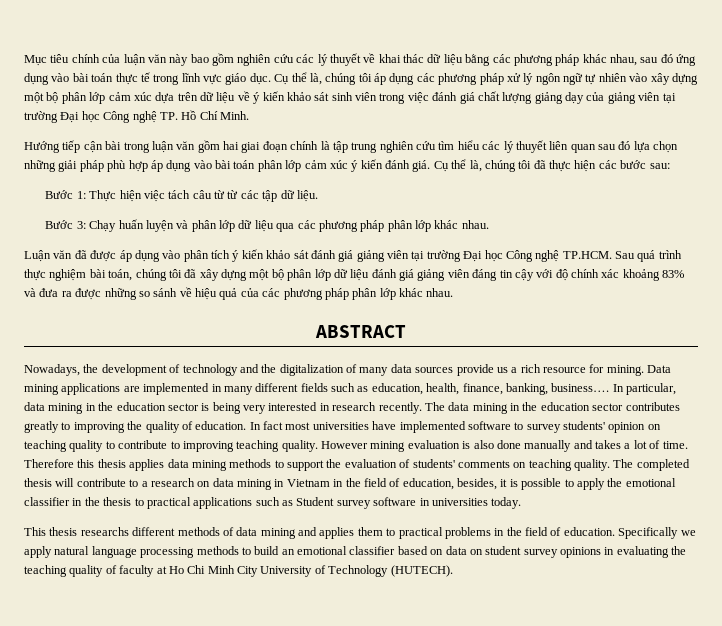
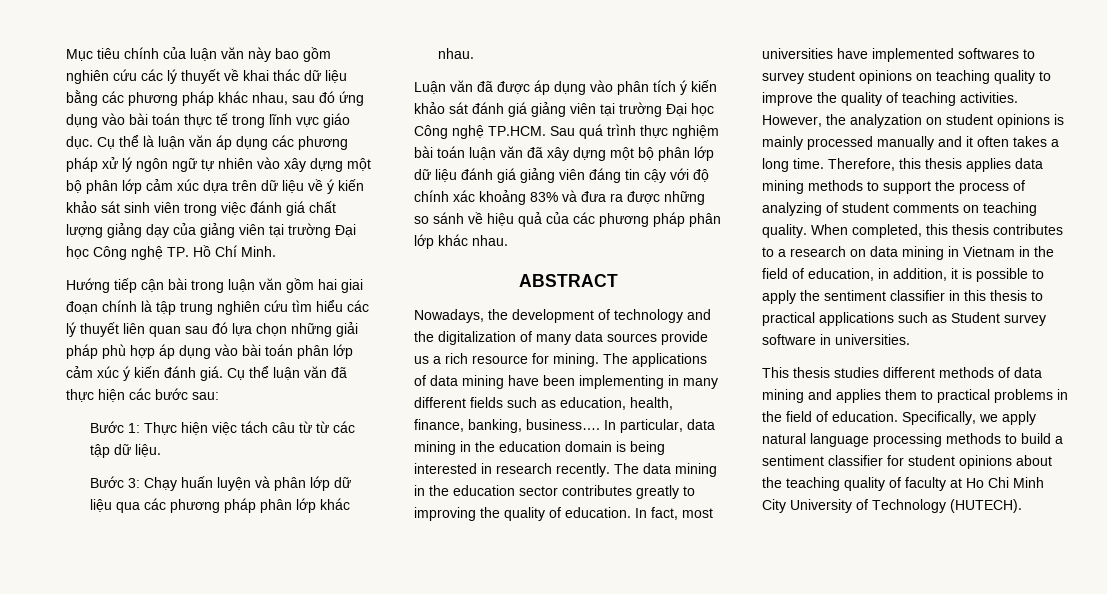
- Cụ thể là, chúng tôi áp dụng các phương pháp xử lý ngôn ngữ tự nhiên vào xây dựng một bộ phân lớp cảm xúc dựa trên dữ liệu về ý kiến khảo sát sinh viên trong việc đánh giá chất lượng giảng dạy của giảng viên tại trường Đại học Công nghệ TP. Hồ Chí Minh.
+ Cụ thể là luận văn áp dụng các phương pháp xử lý ngôn ngữ tự nhiên vào xây dựng một bộ phân lớp cảm xúc dựa trên dữ liệu về ý kiến khảo sát sinh viên trong việc đánh giá chất lượng giảng dạy của giảng viên tại trường Đại học Công nghệ TP. Hồ Chí Minh.
- Cụ thể là, chúng tôi đã thực hiện các bước sau:
+ Cụ thể luận văn đã thực hiện các bước sau:
- Luận văn đã được áp dụng vào phân tích ý kiến khảo sát đánh giá giảng viên tại trường Đại học Công nghệ TP.HCM. Sau quá trình thực nghiệm bài toán, chúng tôi đã xây dựng một bộ phân lớp dữ liệu đánh giá giảng viên đáng tin cậy với độ chính xác khoảng 83% và đưa ra được những so sánh về hiệu quả của các phương pháp phân lớp khác nhau.
+ Luận văn đã được áp dụng vào phân tích ý kiến khảo sát đánh giá giảng viên tại trường Đại học Công nghệ TP.HCM. Sau quá trình thực nghiệm bài toán luận văn đã xây dựng một bộ phân lớp dữ liệu đánh giá giảng viên đáng tin cậy với độ chính xác khoảng 83% và đưa ra được những so sánh về hiệu quả của các phương pháp phân lớp khác nhau.
- Data mining applications are implemented in many different fields such as education, health, finance, banking, business….
+ The applications of data mining have been implementing in many different fields such as education, health, finance, banking, business….
- In particular, data mining in the education sector is being very interested in research recently.
+ In particular, data mining in the education domain is being interested in research recently.
- In fact most universities have implemented software to survey students' opinion on teaching quality to contribute to improving teaching quality. However mining evaluation is also done manually and takes a lot of time. Therefore this thesis applies data mining methods to support the evaluation of students' comments on teaching quality. The completed thesis will contribute to a research on data mining in Vietnam in the field of education, besides, it is possible to apply the emotional classifier in the thesis to practical applications such as Student survey software in universities today.
+ In fact, most universities have implemented softwares to survey student opinions on teaching quality to improve the quality of teaching activities. However, the analyzation on student opinions is mainly processed manually and it often takes a long time. Therefore, this thesis applies data mining methods to support the process of analyzing of student comments on teaching quality. When completed, this thesis contributes to a research on data mining in Vietnam in the field of education, in addition, it is possible to apply the sentiment classifier in this thesis to practical applications such as Student survey software in universities.
- This thesis researchs different methods of data mining and applies them to practical problems in the field of education.
+ This thesis studies different methods of data mining and applies them to practical problems in the field of education.
- Specifically we apply natural language processing methods to build an emotional classifier based on data on student survey opinions in evaluating the teaching quality of faculty at Ho Chi Minh City University of Technology (HUTECH).
+ Specifically, we apply natural language processing methods to build a sentiment classifier for student opinions about the teaching quality of faculty at Ho Chi Minh City University of Technology (HUTECH).

